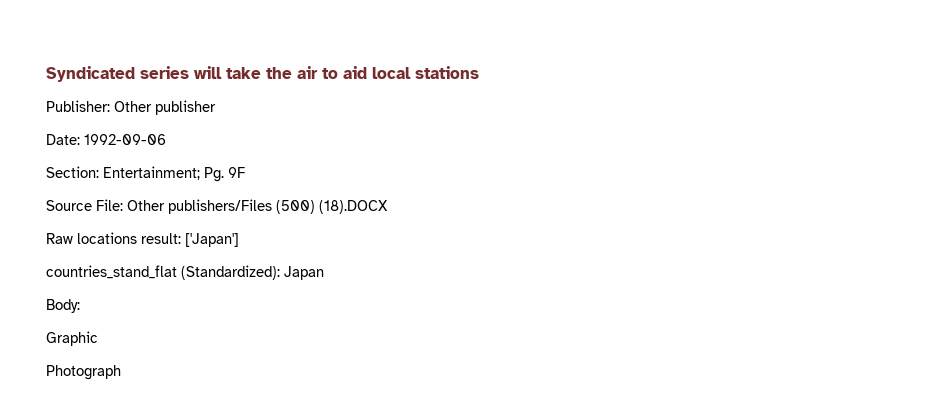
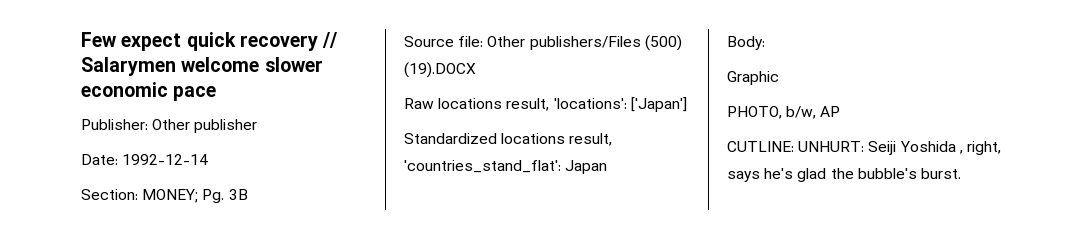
- Syndicated series will take the air to aid local stations
+ Few expect quick recovery // Salarymen welcome slower economic pace
- Date: 1992-09-06
+ Date: 1992-12-14
- Section: Entertainment; Pg. 9F
+ Section: MONEY; Pg. 3B
- Source File: Other publishers/Files (500) (18).DOCX
+ Source file: Other publishers/Files (500) (19).DOCX
- Raw locations result: ['Japan']
+ Raw locations result, 'locations': ['Japan']
- countries_stand_flat (Standardized): Japan
+ Standardized locations result, 'countries_stand_flat': Japan
- Photograph
+ PHOTO, b/w, AP
+ CUTLINE: UNHURT: Seiji Yoshida , right, says he's glad the bubble's burst.

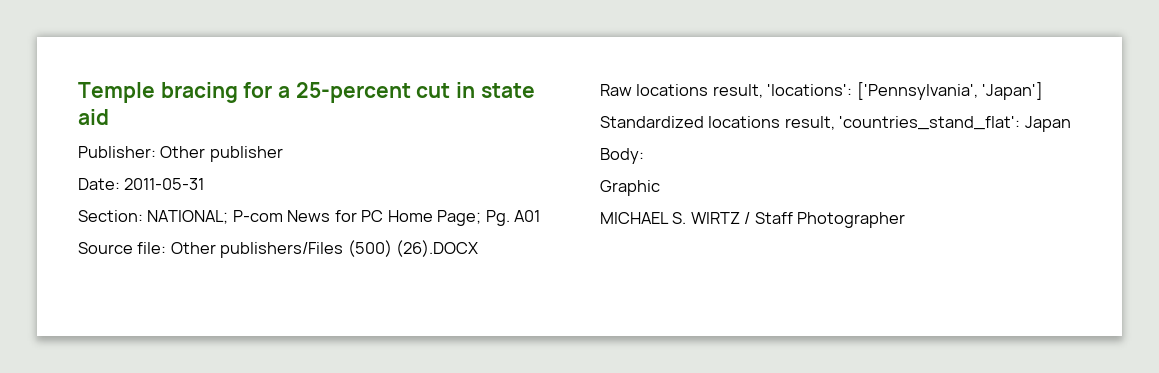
- Few expect quick recovery // Salarymen welcome slower economic pace
+ Temple bracing for a 25-percent cut in state aid
- Date: 1992-12-14
+ Date: 2011-05-31
- Section: MONEY; Pg. 3B
+ Section: NATIONAL; P-com News for PC Home Page; Pg. A01
- Source file: Other publishers/Files (500) (19).DOCX
+ Source file: Other publishers/Files (500) (26).DOCX
- Raw locations result, 'locations': ['Japan']
+ Raw locations result, 'locations': ['Pennsylvania', 'Japan']
- PHOTO, b/w, AP
- CUTLINE: UNHURT: Seiji Yoshida , right, says he's glad the bubble's burst.
+ MICHAEL S. WIRTZ / Staff Photographer

